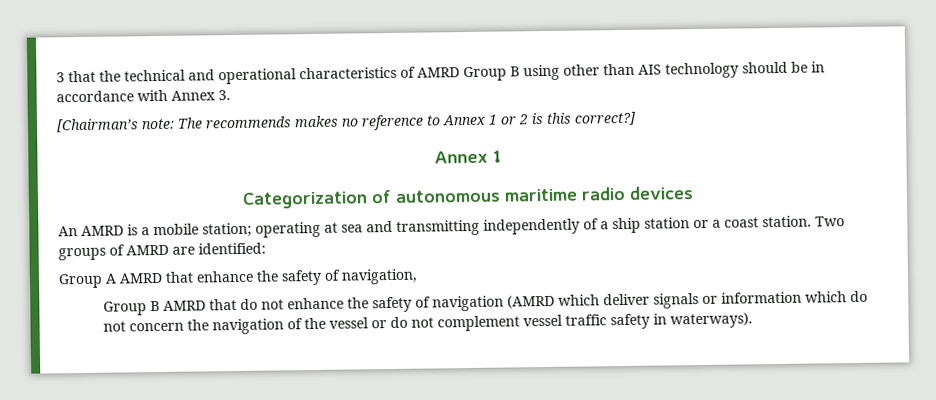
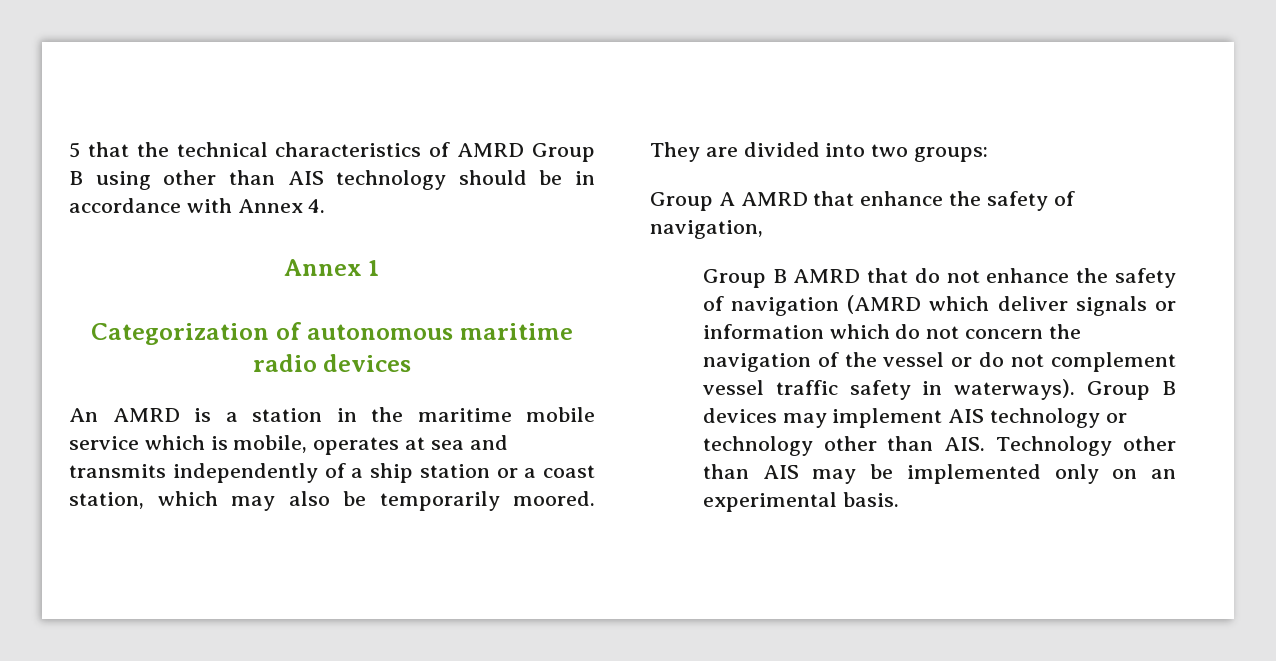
- 3 that the technical and operational characteristics of AMRD Group B using other than AIS technology should be in accordance with Annex 3.
- [Chairman’s note: The recommends makes no reference to Annex 1 or 2 is this correct?]
+ 5 that the technical characteristics of AMRD Group B using other than AIS technology should be in accordance with Annex 4.
- An AMRD is a mobile station; operating at sea and transmitting independently of a ship station or a coast station. Two groups of AMRD are identified:
+ An AMRD is a station in the maritime mobile service which is mobile, operates at sea and transmits independently of a ship station or a coast station, which may also be temporarily moored. They are divided into two groups:
+ Group B devices may implement AIS technology or technology other than AIS. Technology other than AIS may be implemented only on an experimental basis.

